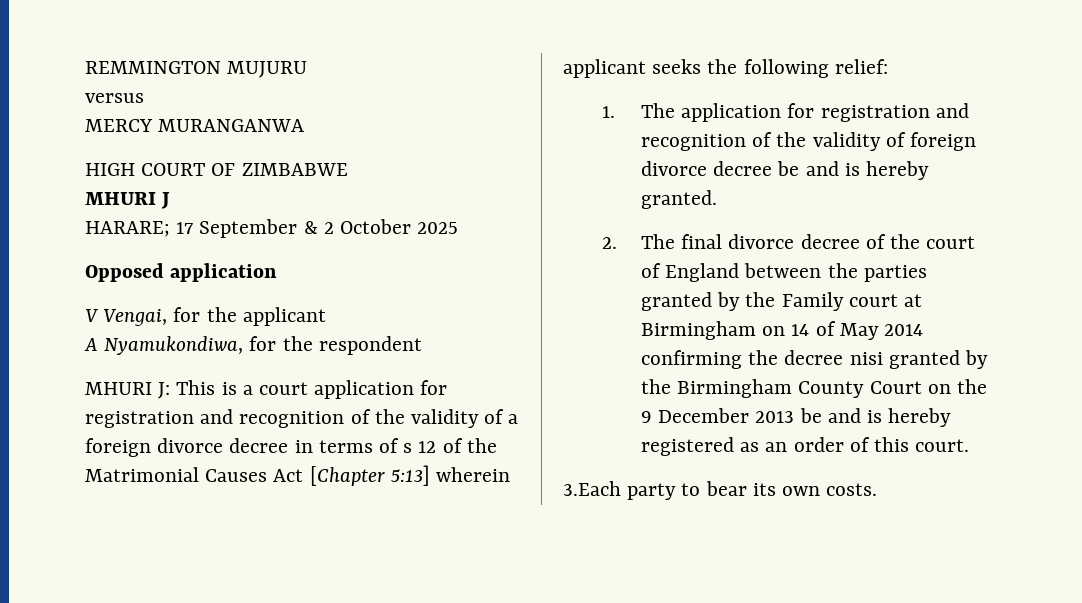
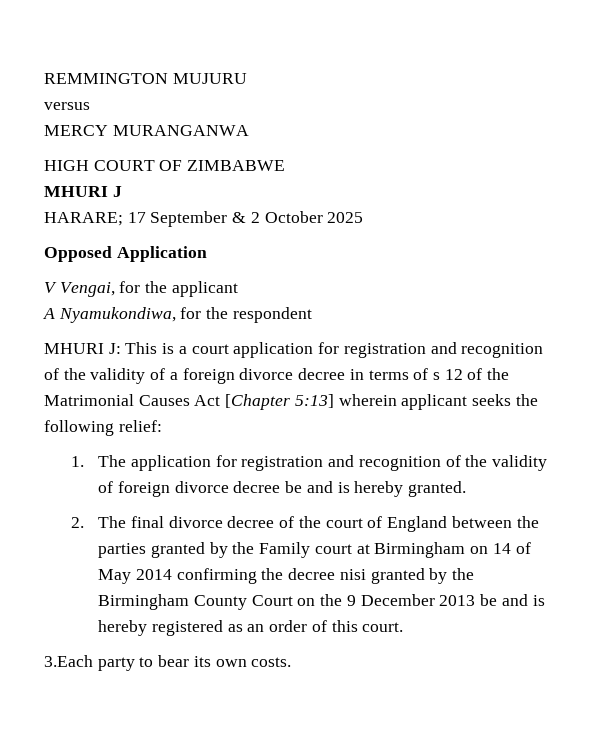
- Opposed application
+ Opposed Application

